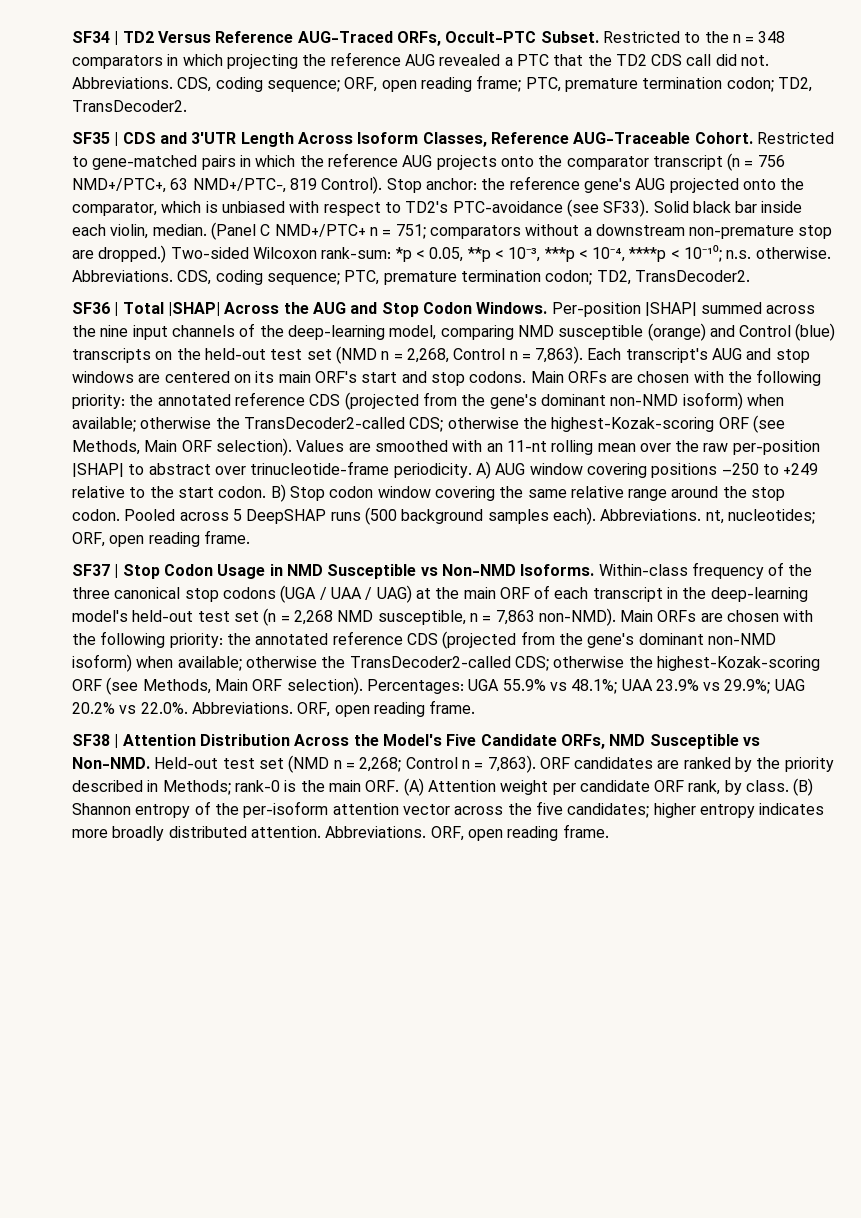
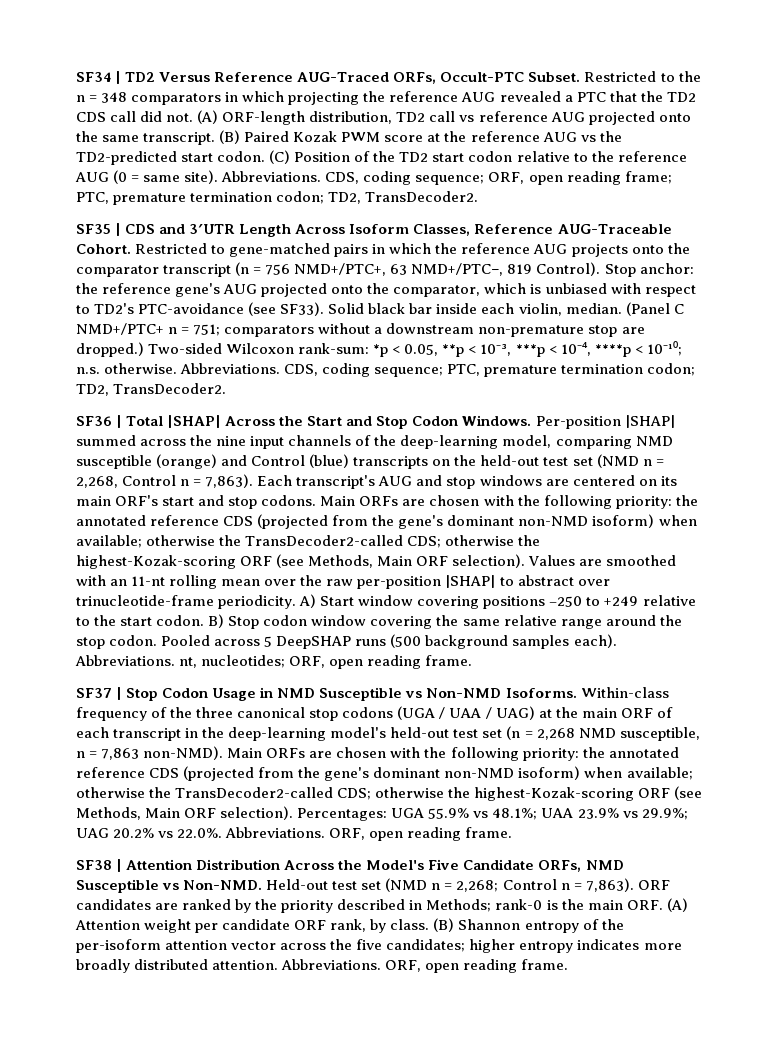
+ (A) ORF-length distribution, TD2 call vs reference AUG projected onto the same transcript. (B) Paired Kozak PWM score at the reference AUG vs the TD2-predicted start codon. (C) Position of the TD2 start codon relative to the reference AUG (0 = same site).
- SF36 | Total |SHAP| Across the AUG and Stop Codon Windows.
+ SF36 | Total |SHAP| Across the Start and Stop Codon Windows.
- A) AUG window covering positions –250 to +249 relative to the start codon.
+ A) Start window covering positions –250 to +249 relative to the start codon.

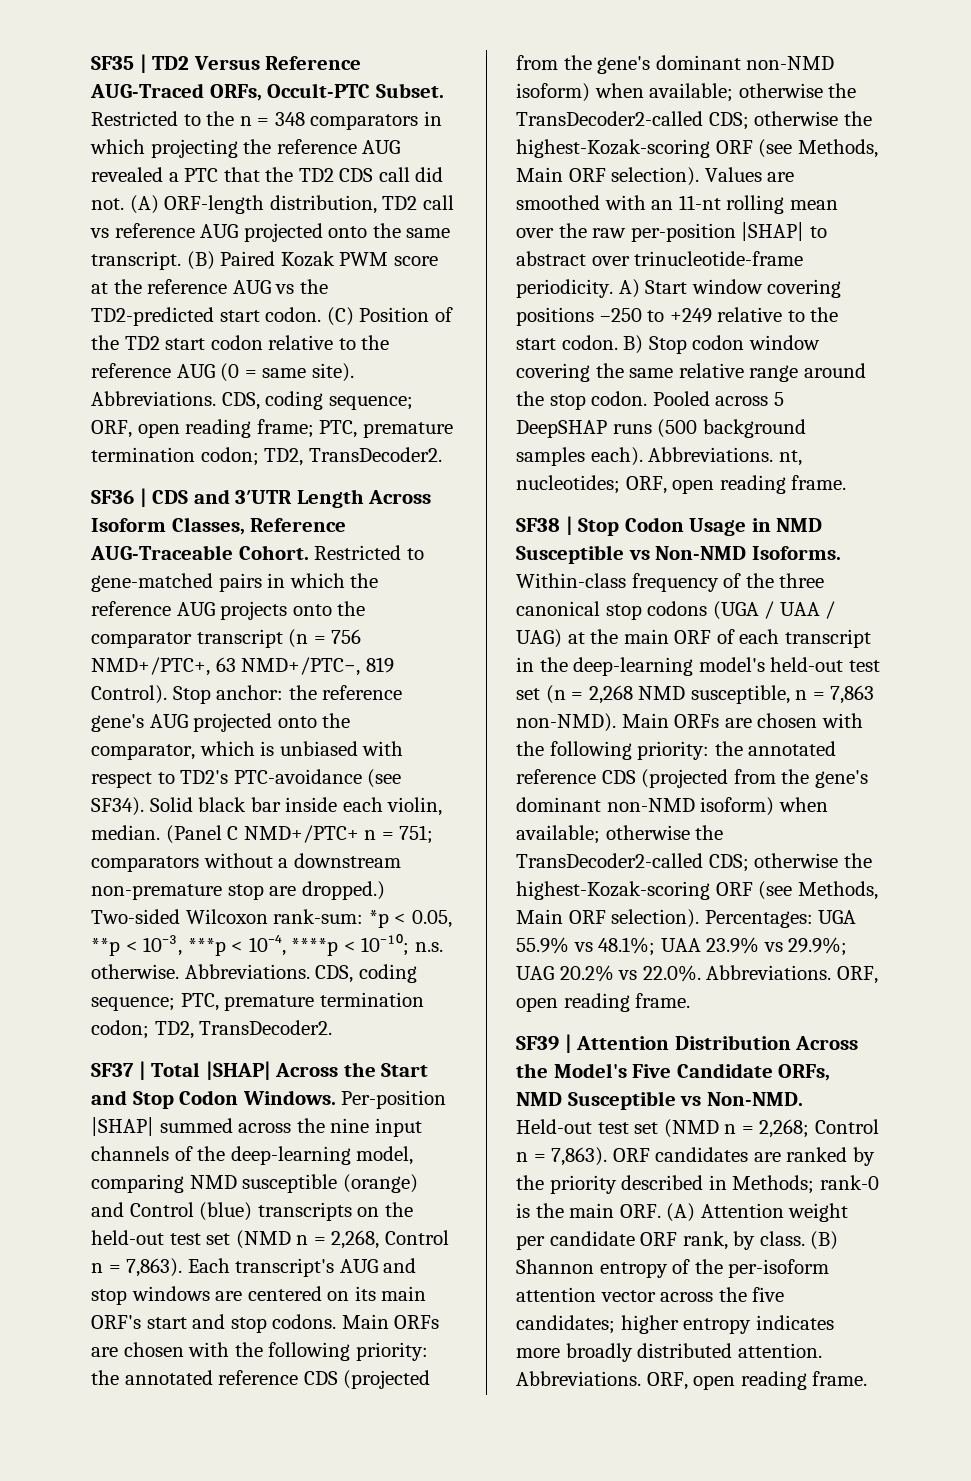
- SF34 | TD2 Versus Reference AUG-Traced ORFs, Occult-PTC Subset.
+ SF35 | TD2 Versus Reference AUG-Traced ORFs, Occult-PTC Subset.
- SF35 | CDS and 3′UTR Length Across Isoform Classes, Reference AUG-Traceable Cohort.
+ SF36 | CDS and 3′UTR Length Across Isoform Classes, Reference AUG-Traceable Cohort.
- Stop anchor: the reference gene's AUG projected onto the comparator, which is unbiased with respect to TD2's PTC-avoidance (see SF33).
+ Stop anchor: the reference gene's AUG projected onto the comparator, which is unbiased with respect to TD2's PTC-avoidance (see SF34).
- SF36 | Total |SHAP| Across the Start and Stop Codon Windows.
+ SF37 | Total |SHAP| Across the Start and Stop Codon Windows.
- SF37 | Stop Codon Usage in NMD Susceptible vs Non-NMD Isoforms.
+ SF38 | Stop Codon Usage in NMD Susceptible vs Non-NMD Isoforms.
- SF38 | Attention Distribution Across the Model's Five Candidate ORFs, NMD Susceptible vs Non-NMD.
+ SF39 | Attention Distribution Across the Model's Five Candidate ORFs, NMD Susceptible vs Non-NMD.

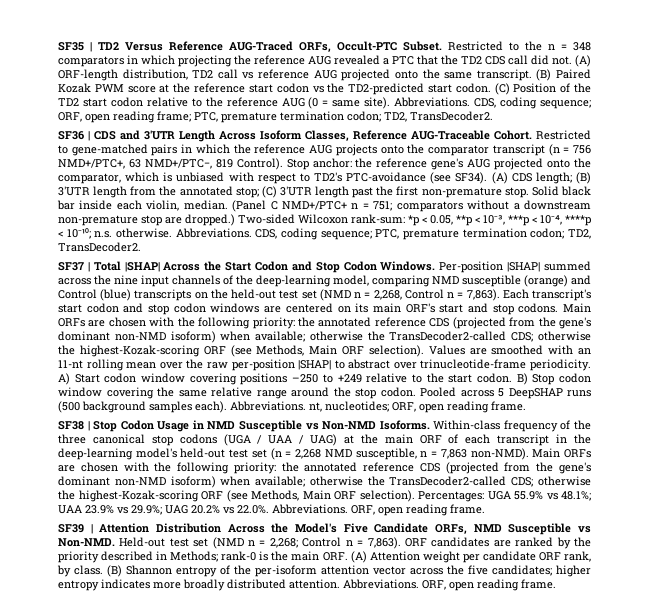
- (B) Paired Kozak PWM score at the reference AUG vs the TD2-predicted start codon.
+ (B) Paired Kozak PWM score at the reference start codon vs the TD2-predicted start codon.
+ (A) CDS length; (B) 3′UTR length from the annotated stop; (C) 3′UTR length past the first non-premature stop.
- SF37 | Total |SHAP| Across the Start and Stop Codon Windows.
+ SF37 | Total |SHAP| Across the Start Codon and Stop Codon Windows.
- Each transcript's AUG and stop windows are centered on its main ORF's start and stop codons.
+ Each transcript's start codon and stop codon windows are centered on its main ORF's start and stop codons.
- A) Start window covering positions –250 to +249 relative to the start codon.
+ A) Start codon window covering positions –250 to +249 relative to the start codon.

